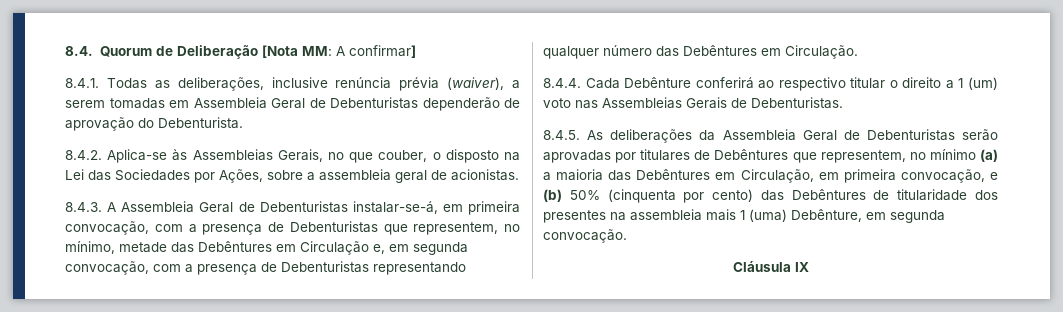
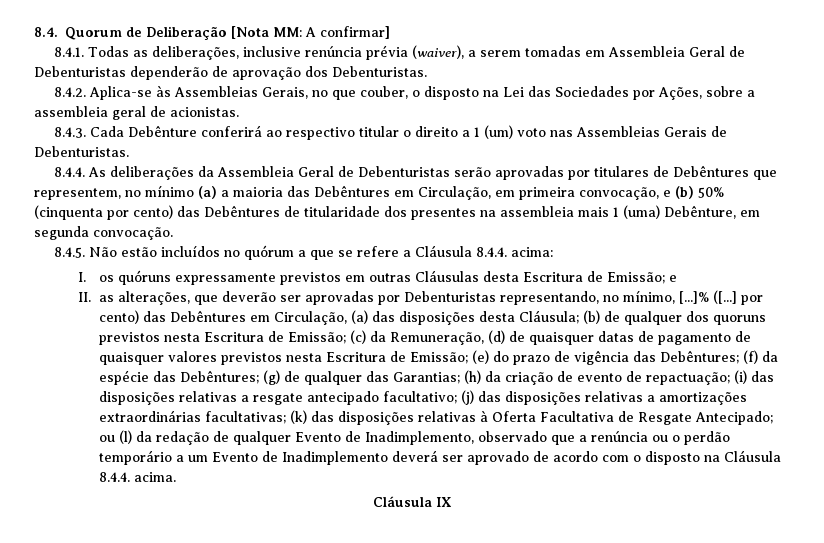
- 8.4.1. Todas as deliberações, inclusive renúncia prévia (waiver), a serem tomadas em Assembleia Geral de Debenturistas dependerão de aprovação do Debenturista.
+ 8.4.1. Todas as deliberações, inclusive renúncia prévia (waiver), a serem tomadas em Assembleia Geral de Debenturistas dependerão de aprovação dos Debenturistas.
- 8.4.3. A Assembleia Geral de Debenturistas instalar-se-á, em primeira convocação, com a presença de Debenturistas que representem, no mínimo, metade das Debêntures em Circulação e, em segunda convocação, com a presença de Debenturistas representando qualquer número das Debêntures em Circulação.
- 8.4.4. Cada Debênture conferirá ao respectivo titular o direito a 1 (um) voto nas Assembleias Gerais de Debenturistas.
+ 8.4.3. Cada Debênture conferirá ao respectivo titular o direito a 1 (um) voto nas Assembleias Gerais de Debenturistas.
- 8.4.5. As deliberações da Assembleia Geral de Debenturistas serão aprovadas por titulares de Debêntures que representem, no mínimo (a) a maioria das Debêntures em Circulação, em primeira convocação, e (b) 50% (cinquenta por cento) das Debêntures de titularidade dos presentes na assembleia mais 1 (uma) Debênture, em segunda convocação.
+ 8.4.4. As deliberações da Assembleia Geral de Debenturistas serão aprovadas por titulares de Debêntures que representem, no mínimo (a) a maioria das Debêntures em Circulação, em primeira convocação, e (b) 50% (cinquenta por cento) das Debêntures de titularidade dos presentes na assembleia mais 1 (uma) Debênture, em segunda convocação.
+ 8.4.5. Não estão incluídos no quórum a que se refere a Cláusula 8.4.4. acima:
+ I. os quóruns expressamente previstos em outras Cláusulas desta Escritura de Emissão; e
+ II. as alterações, que deverão ser aprovadas por Debenturistas representando, no mínimo, [...]% ([...] por cento) das Debêntures em Circulação, (a) das disposições desta Cláusula; (b) de qualquer dos quoruns previstos nesta Escritura de Emissão; (c) da Remuneração, (d) de quaisquer datas de pagamento de quaisquer valores previstos nesta Escritura de Emissão; (e) do prazo de vigência das Debêntures; (f) da espécie das Debêntures; (g) de qualquer das Garantias; (h) da criação de evento de repactuação; (i) das disposições relativas a resgate antecipado facultativo; (j) das disposições relativas a amortizações extraordinárias facultativas; (k) das disposições relativas à Oferta Facultativa de Resgate Antecipado; ou (l) da redação de qualquer Evento de Inadimplemento, observado que a renúncia ou o perdão temporário a um Evento de Inadimplemento deverá ser aprovado de acordo com o disposto na Cláusula 8.4.4. acima.

